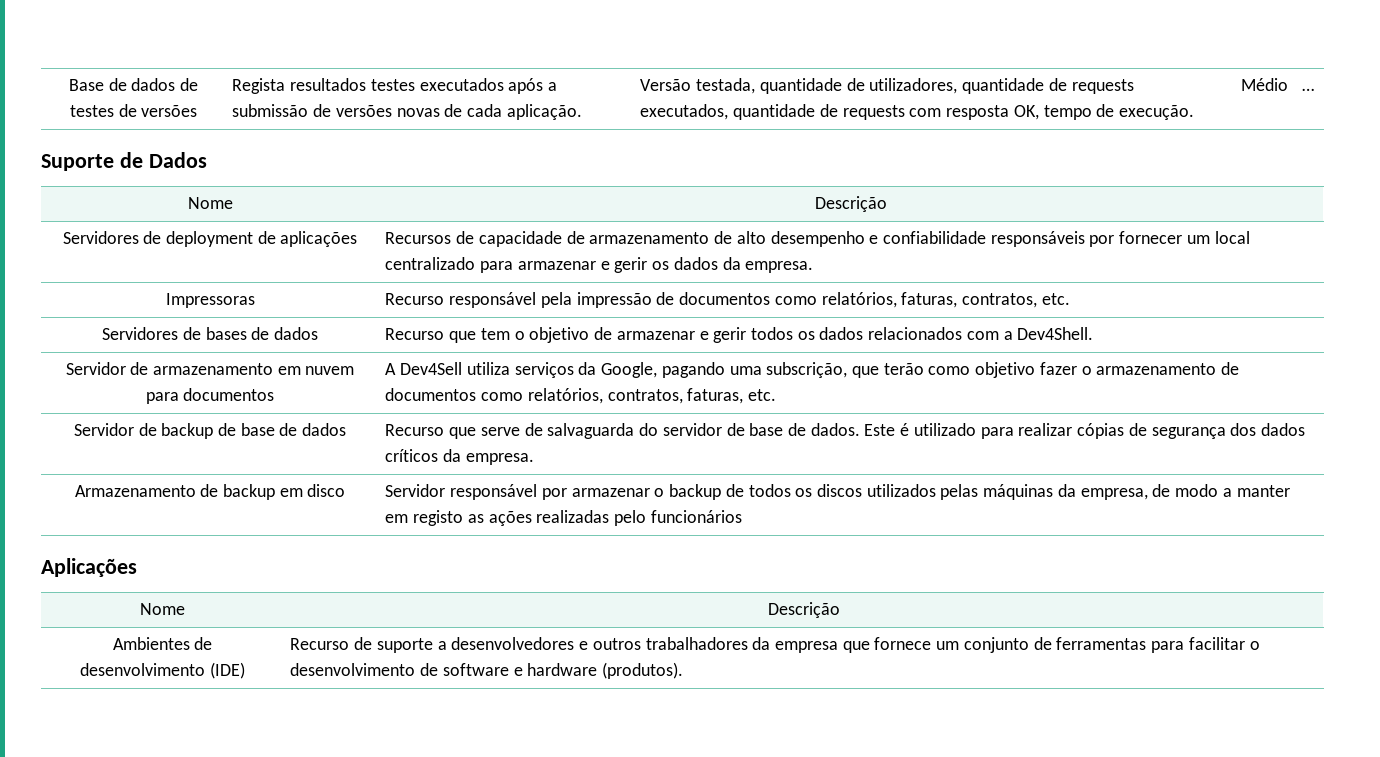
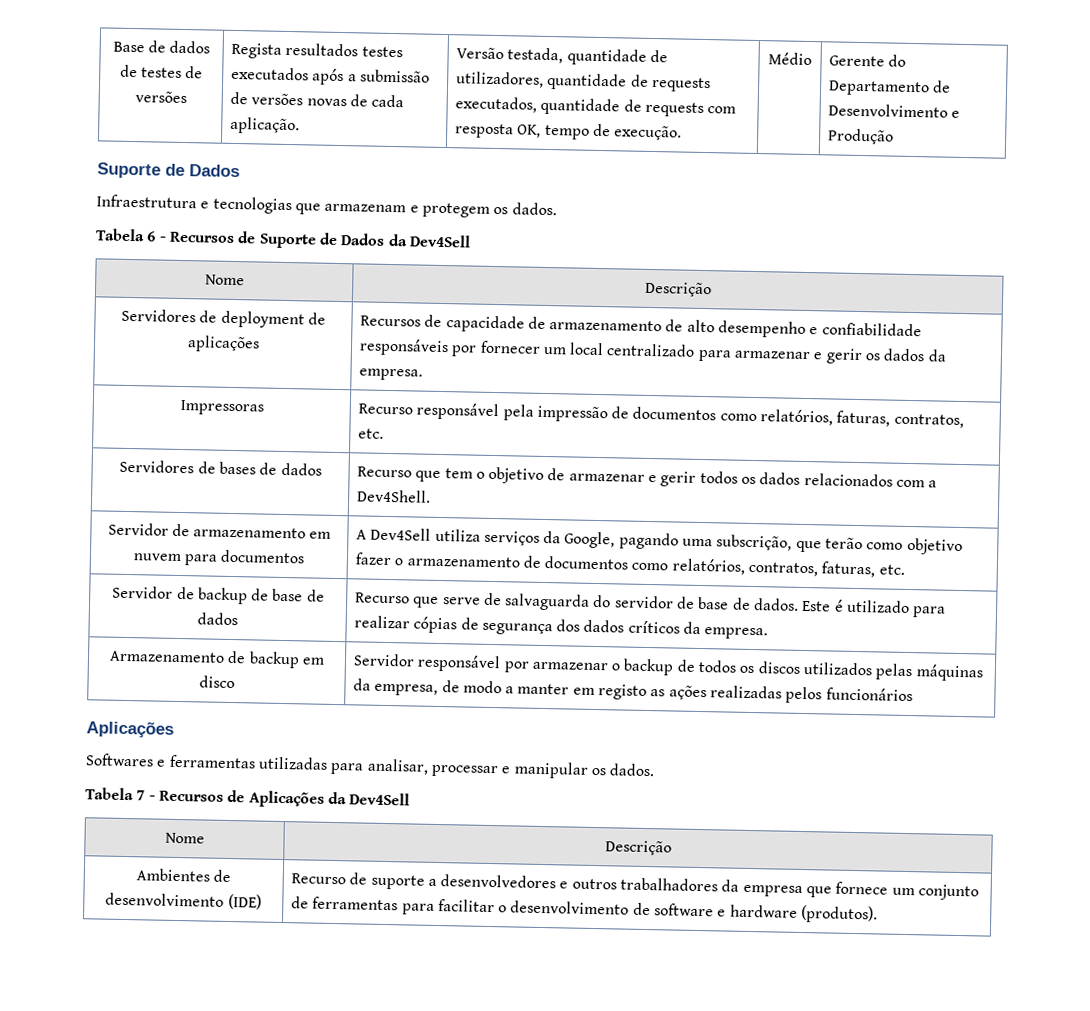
- …
+ Gerente do Departamento de Desenvolvimento e Produção
  Suporte de Dados
+ Infraestrutura e tecnologias que armazenam e protegem os dados.
+ Tabela 6 - Recursos de Suporte de Dados da Dev4Sell
- Armazenamento de backup em disco | Servidor responsável por armazenar o backup de todos os discos utilizados pelas máquinas da empresa, de modo a manter em registo as ações realizadas pelo funcionários
+ Armazenamento de backup em disco | Servidor responsável por armazenar o backup de todos os discos utilizados pelas máquinas da empresa, de modo a manter em registo as ações realizadas pelos funcionários
+ Softwares e ferramentas utilizadas para analisar, processar e manipular os dados.
+ Tabela 7 - Recursos de Aplicações da Dev4Sell

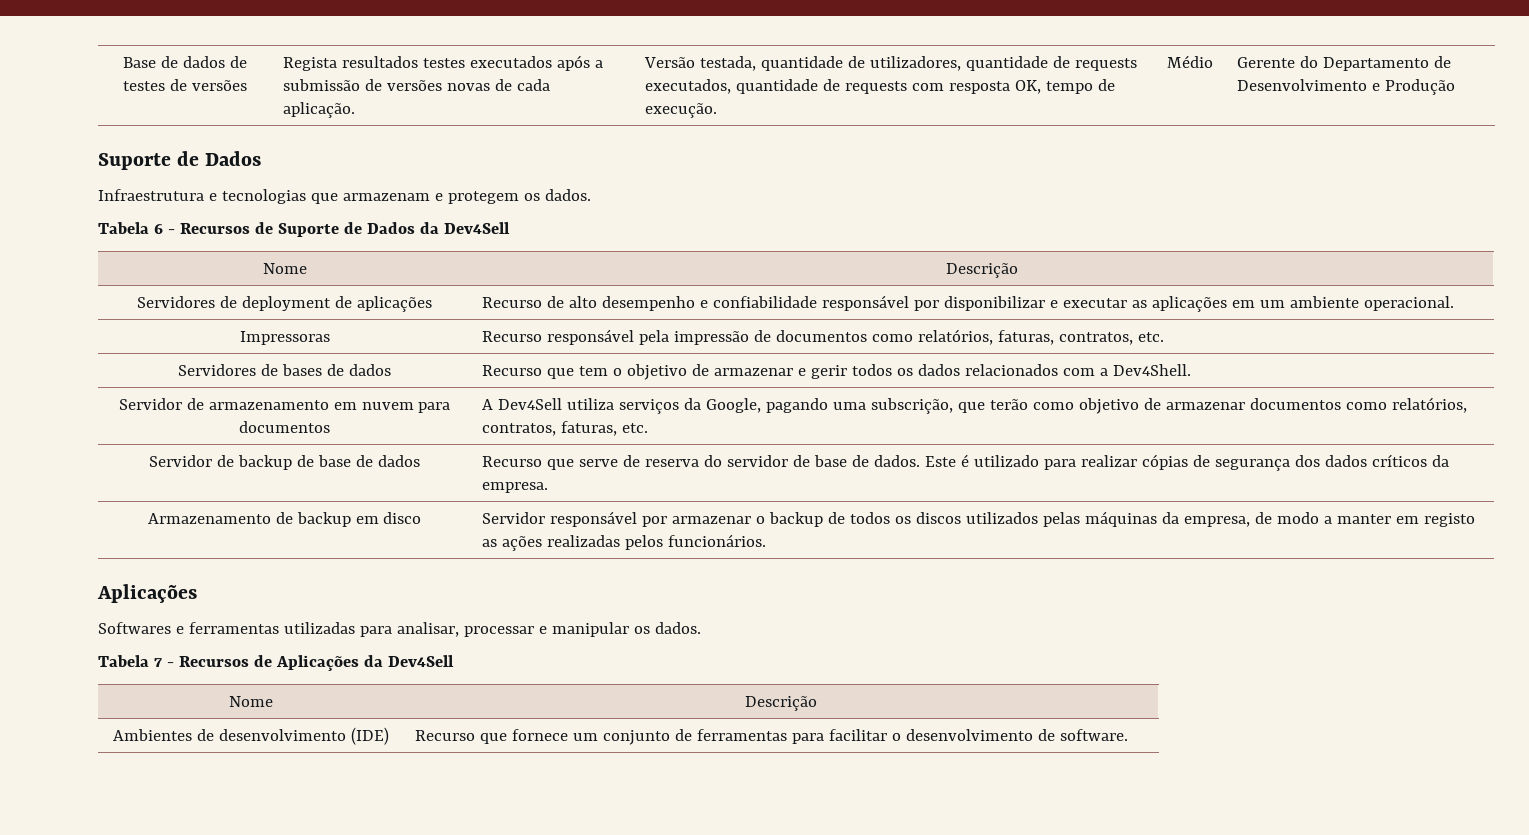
- Servidores de deployment de aplicações | Recursos de capacidade de armazenamento de alto desempenho e confiabilidade responsáveis por fornecer um local centralizado para armazenar e gerir os dados da empresa.
+ Servidores de deployment de aplicações | Recurso de alto desempenho e confiabilidade responsável por disponibilizar e executar as aplicações em um ambiente operacional.
- Servidor de armazenamento em nuvem para documentos | A Dev4Sell utiliza serviços da Google, pagando uma subscrição, que terão como objetivo fazer o armazenamento de documentos como relatórios, contratos, faturas, etc.
+ Servidor de armazenamento em nuvem para documentos | A Dev4Sell utiliza serviços da Google, pagando uma subscrição, que terão como objetivo de armazenar documentos como relatórios, contratos, faturas, etc.
- Servidor de backup de base de dados | Recurso que serve de salvaguarda do servidor de base de dados. Este é utilizado para realizar cópias de segurança dos dados críticos da empresa.
+ Servidor de backup de base de dados | Recurso que serve de reserva do servidor de base de dados. Este é utilizado para realizar cópias de segurança dos dados críticos da empresa.
- Armazenamento de backup em disco | Servidor responsável por armazenar o backup de todos os discos utilizados pelas máquinas da empresa, de modo a manter em registo as ações realizadas pelos funcionários
+ Armazenamento de backup em disco | Servidor responsável por armazenar o backup de todos os discos utilizados pelas máquinas da empresa, de modo a manter em registo as ações realizadas pelos funcionários.
- Ambientes de desenvolvimento (IDE) | Recurso de suporte a desenvolvedores e outros trabalhadores da empresa que fornece um conjunto de ferramentas para facilitar o desenvolvimento de software e hardware (produtos).
+ Ambientes de desenvolvimento (IDE) | Recurso que fornece um conjunto de ferramentas para facilitar o desenvolvimento de software.

